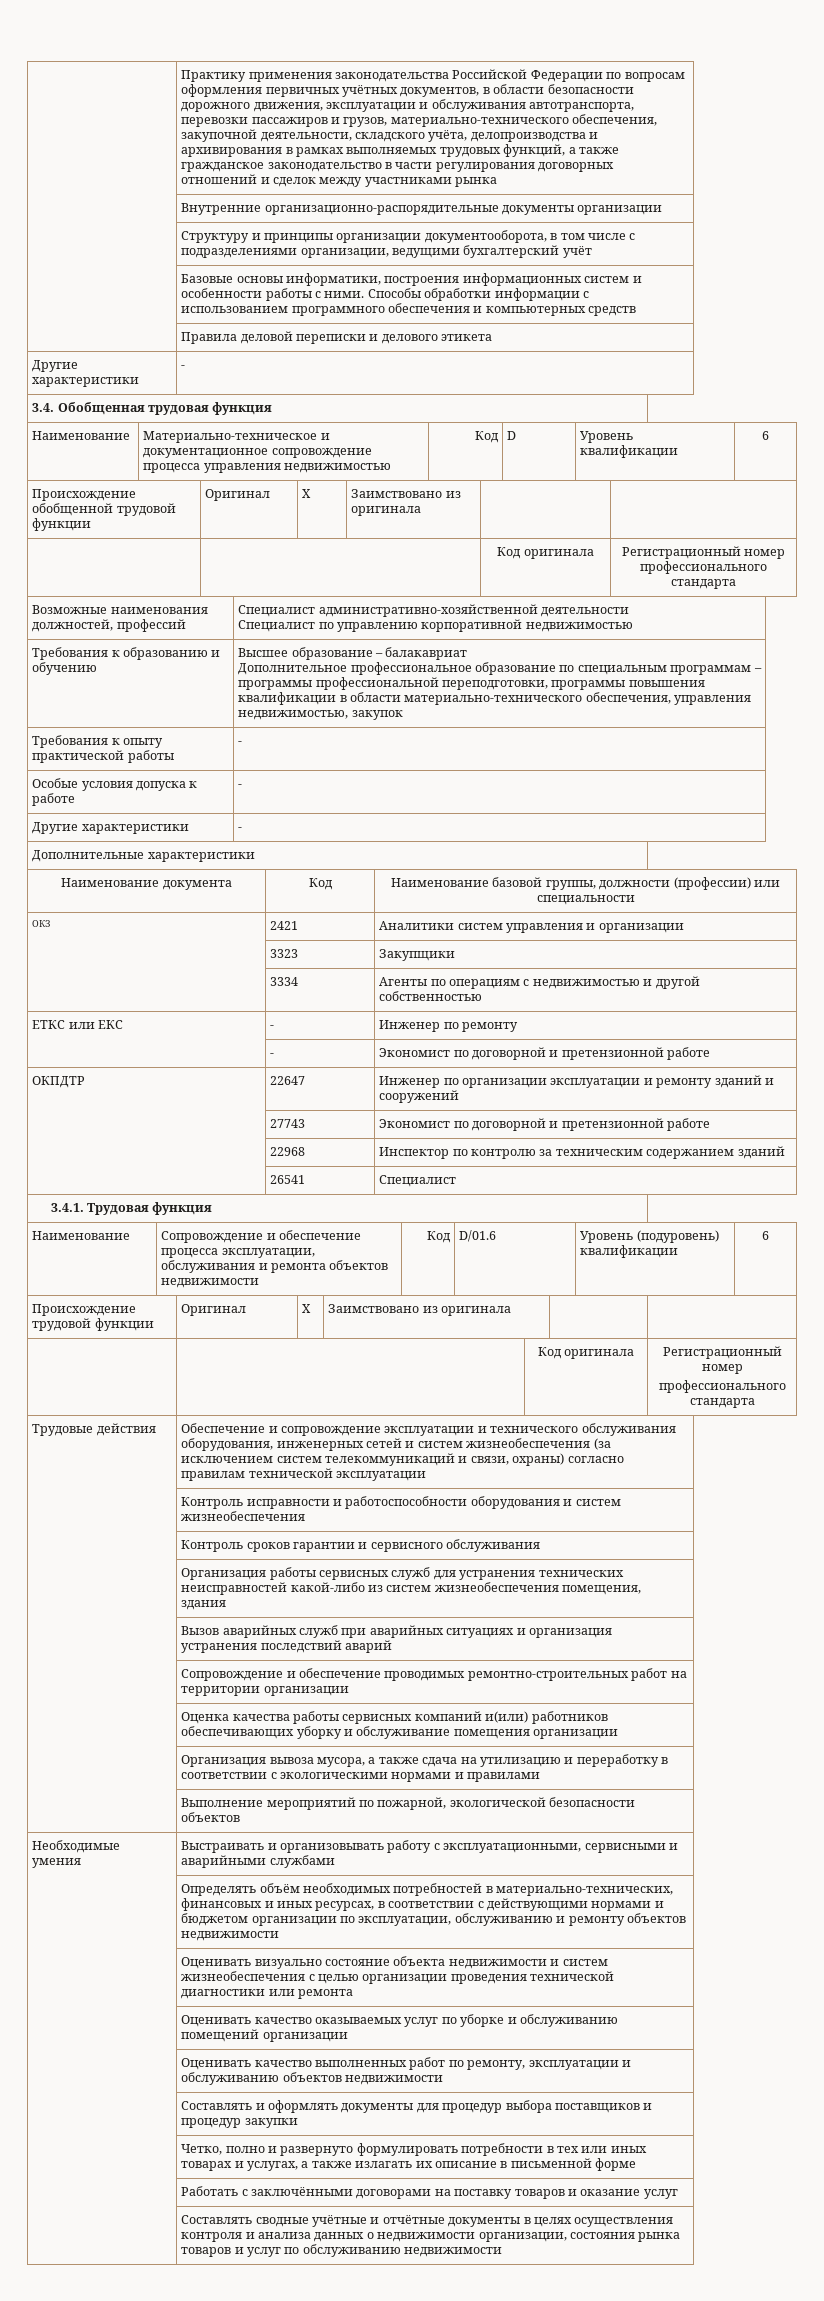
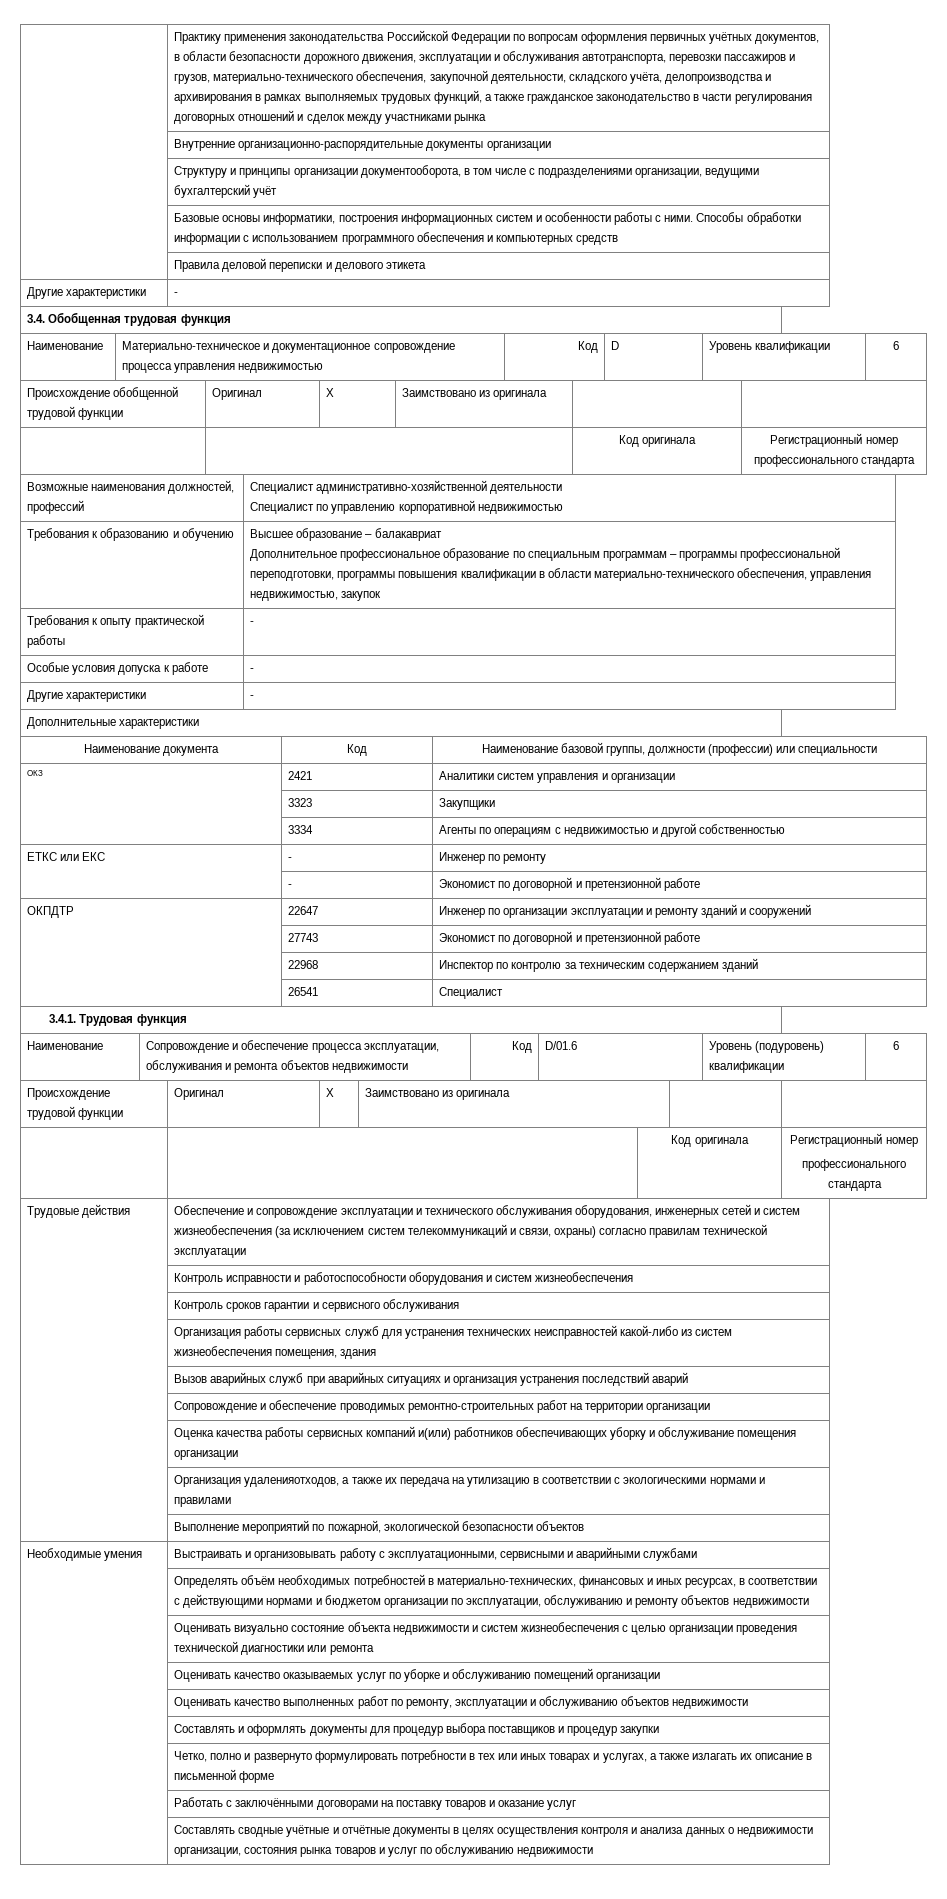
- | Организация вывоза мусора, а также сдача на утилизацию и переработку в соответствии с экологическими нормами и правилами
+ | Организация удаленияотходов, а также их передача на утилизацию в соответствии с экологическими нормами и правилами

